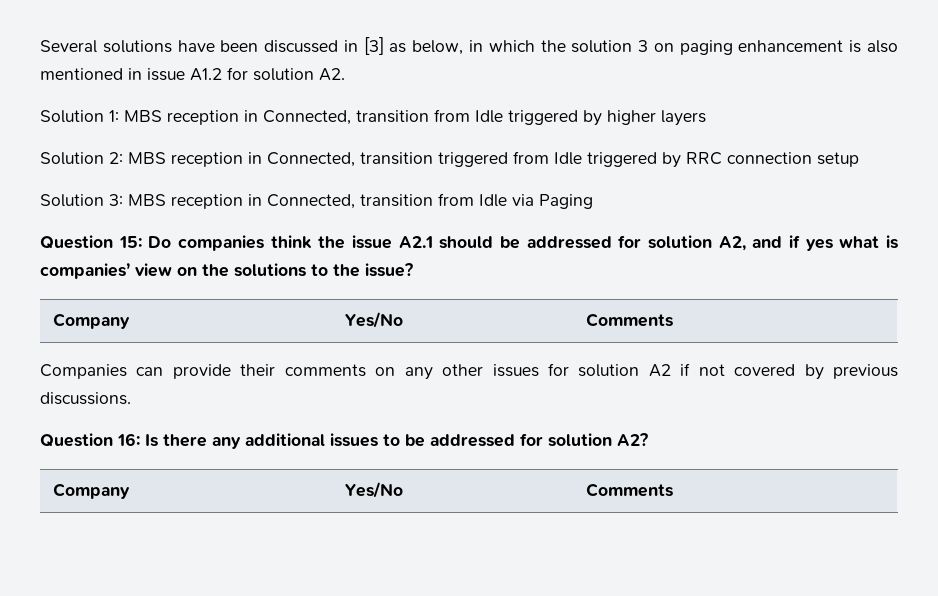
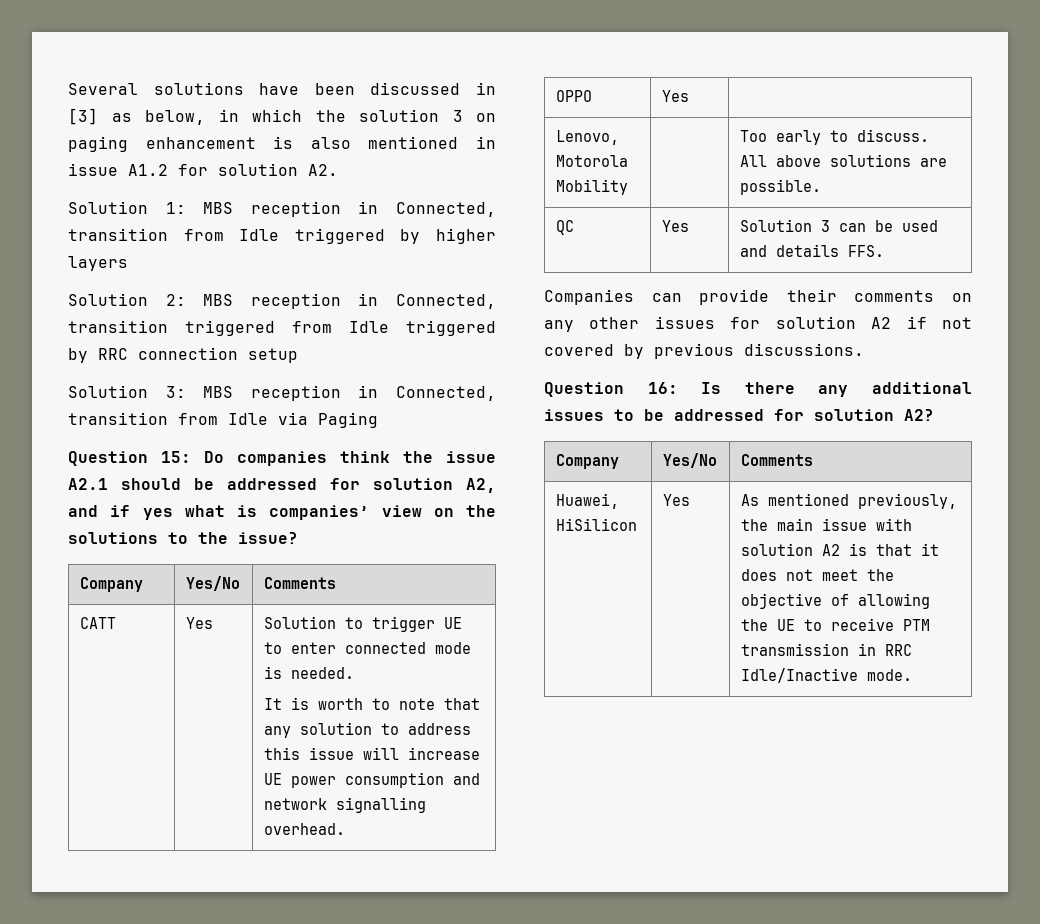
+ CATT | Yes | Solution to trigger UE to enter connected mode is needed.
+ It is worth to note that any solution to address this issue will increase UE power consumption and network signalling overhead.
+ OPPO | Yes |
+ Lenovo, Motorola Mobility | | Too early to discuss. All above solutions are possible.
+ QC | Yes | Solution 3 can be used and details FFS.
+ Huawei, HiSilicon | Yes | As mentioned previously, the main issue with solution A2 is that it does not meet the objective of allowing the UE to receive PTM transmission in RRC Idle/Inactive mode.

